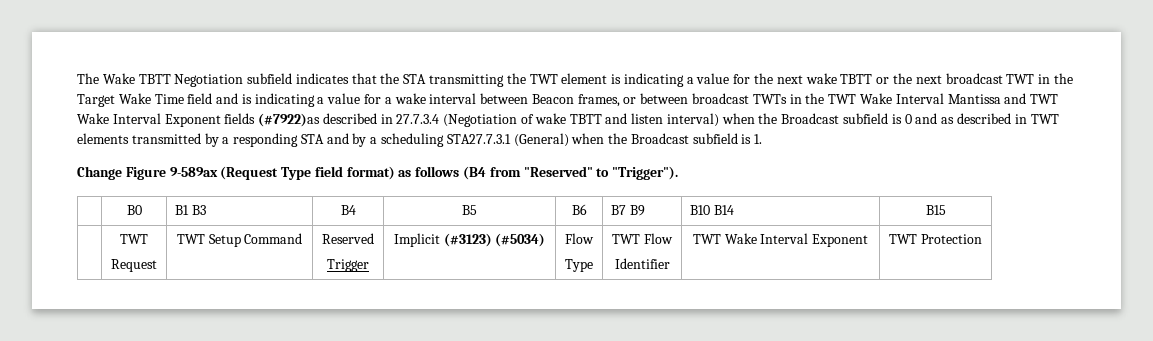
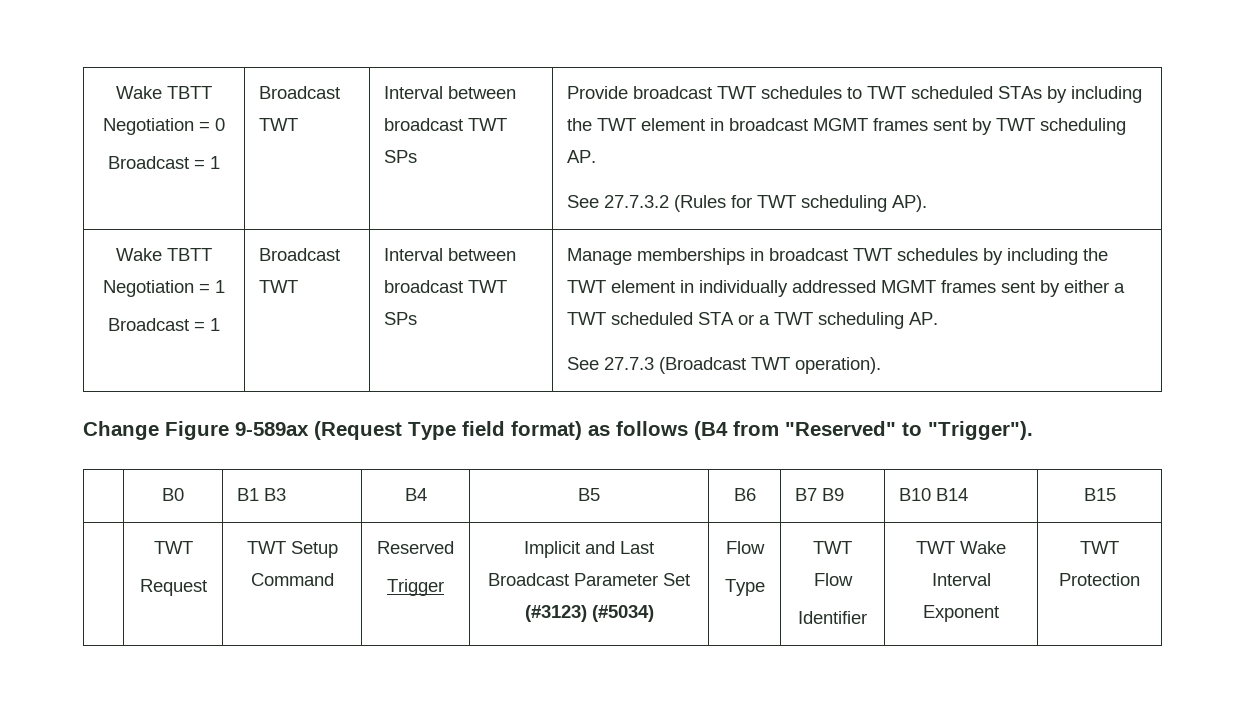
- The Wake TBTT Negotiation subfield indicates that the STA transmitting the TWT element is indicating a value for the next wake TBTT or the next broadcast TWT in the Target Wake Time field and is indicating a value for a wake interval between Beacon frames, or between broadcast TWTs in the TWT Wake Interval Mantissa and TWT Wake Interval Exponent fields (#7922)as described in 27.7.3.4 (Negotiation of wake TBTT and listen interval) when the Broadcast subfield is 0 and as described in TWT elements transmitted by a responding STA and by a scheduling STA27.7.3.1 (General) when the Broadcast subfield is 1.
+ Wake TBTT Negotiation = 0
+ Broadcast = 1 | Broadcast TWT | Interval between broadcast TWT SPs | Provide broadcast TWT schedules to TWT scheduled STAs by including the TWT element in broadcast MGMT frames sent by TWT scheduling AP.
+ See 27.7.3.2 (Rules for TWT scheduling AP).
+ Wake TBTT Negotiation = 1
+ Broadcast = 1 | Broadcast TWT | Interval between broadcast TWT SPs | Manage memberships in broadcast TWT schedules by including the TWT element in individually addressed MGMT frames sent by either a TWT scheduled STA or a TWT scheduling AP.
+ See 27.7.3 (Broadcast TWT operation).
  | B0 | B1 B3 | B4 | B5 | B6 | B7 B9 | B10 B14 | B15
  | TWT
  Request | TWT Setup Command | Reserved
- Trigger | Implicit (#3123) (#5034) | Flow
+ Trigger | Implicit and Last Broadcast Parameter Set (#3123) (#5034) | Flow

